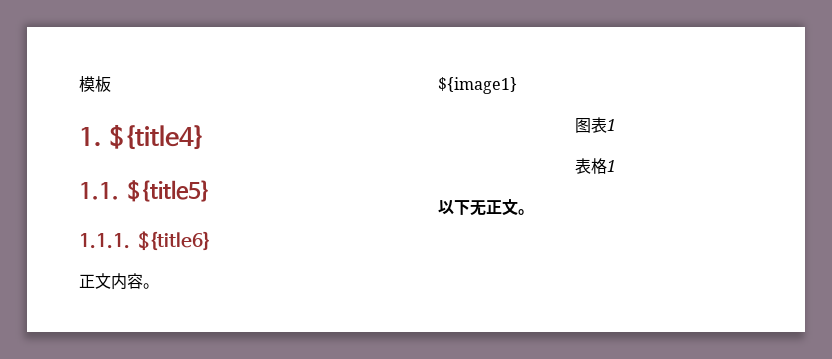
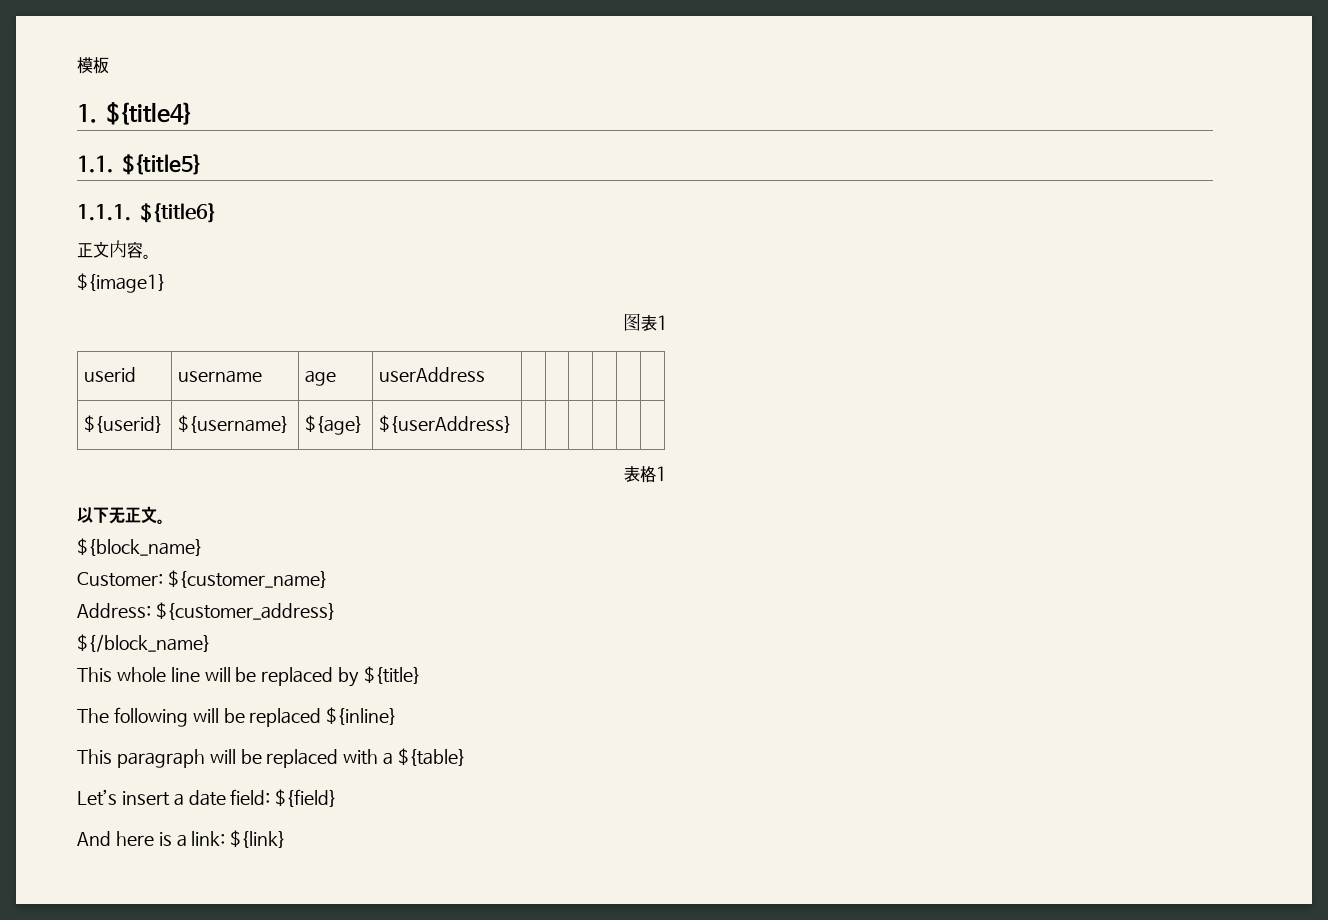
+ userid | username | age | userAddress | | | | | |
+ ${userid} | ${username} | ${age} | ${userAddress} | | | | | |
+ ${block_name}
+ Customer: ${customer_name}
+ Address: ${customer_address}
+ ${/block_name}
+ This whole line will be replaced by ${title}
+ The following will be replaced ${inline}
+ This paragraph will be replaced with a ${table}
+ Let’s insert a date field: ${field}
+ And here is a link: ${link}

